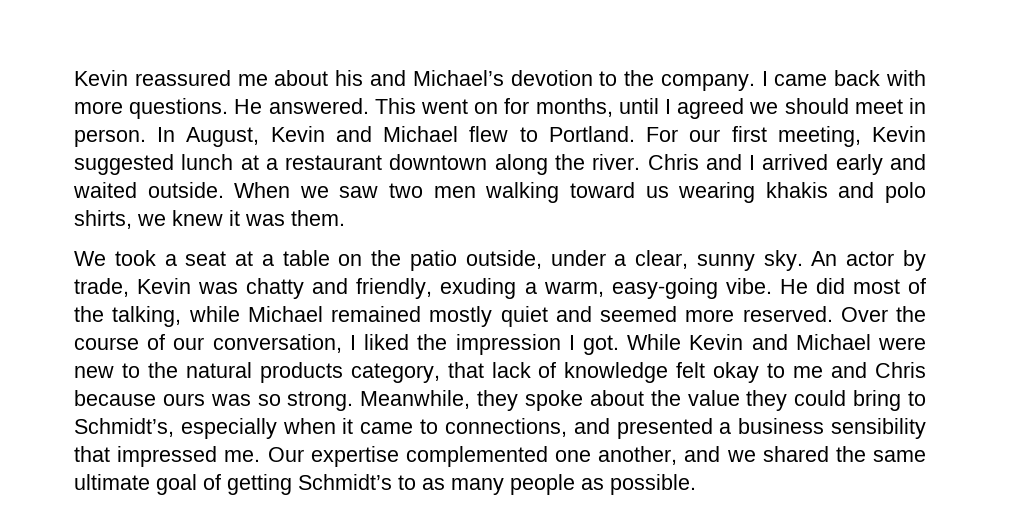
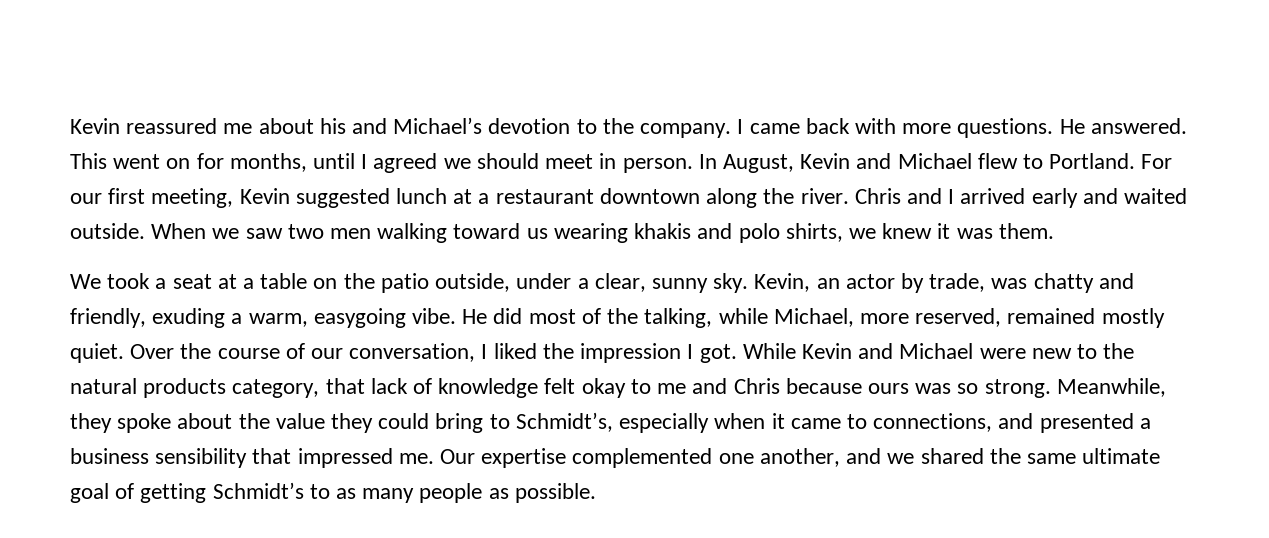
- An actor by trade, Kevin was chatty and friendly, exuding a warm, easy-going vibe.
+ Kevin, an actor by trade, was chatty and friendly, exuding a warm, easygoing vibe.
- He did most of the talking, while Michael remained mostly quiet and seemed more reserved.
+ He did most of the talking, while Michael, more reserved, remained mostly quiet.

